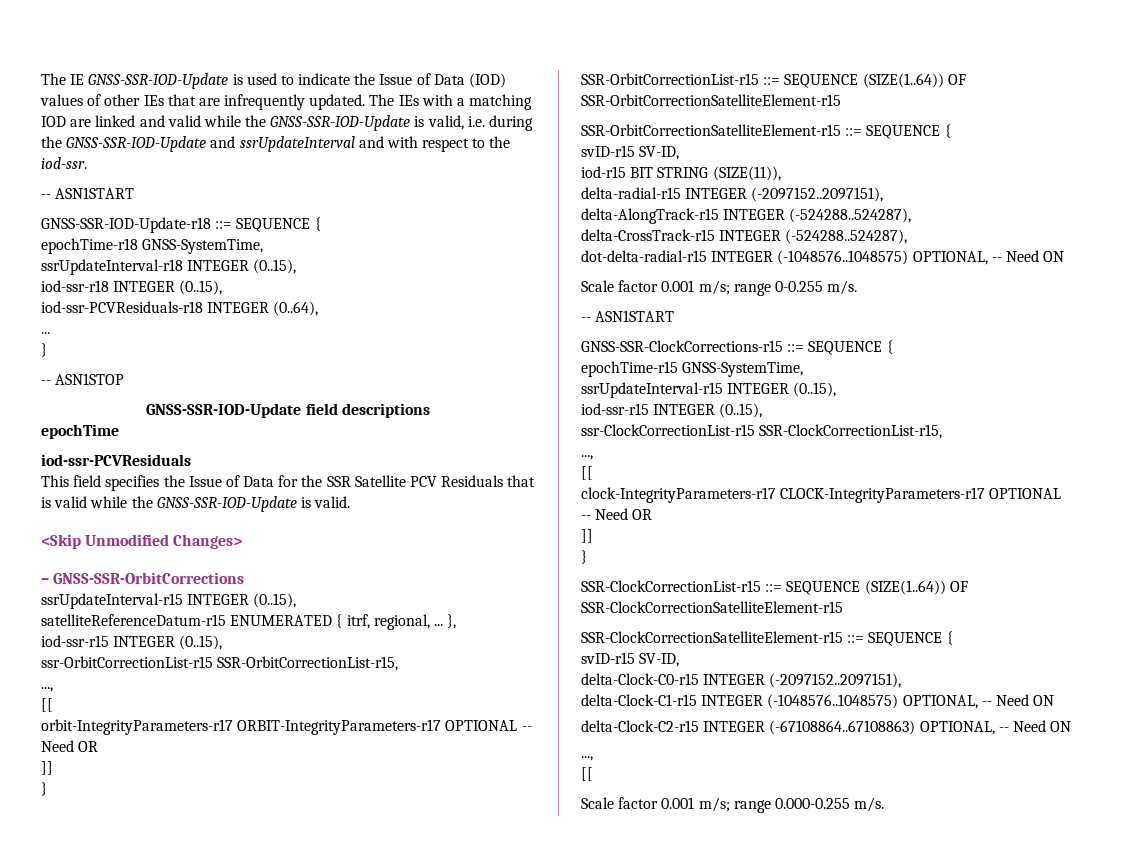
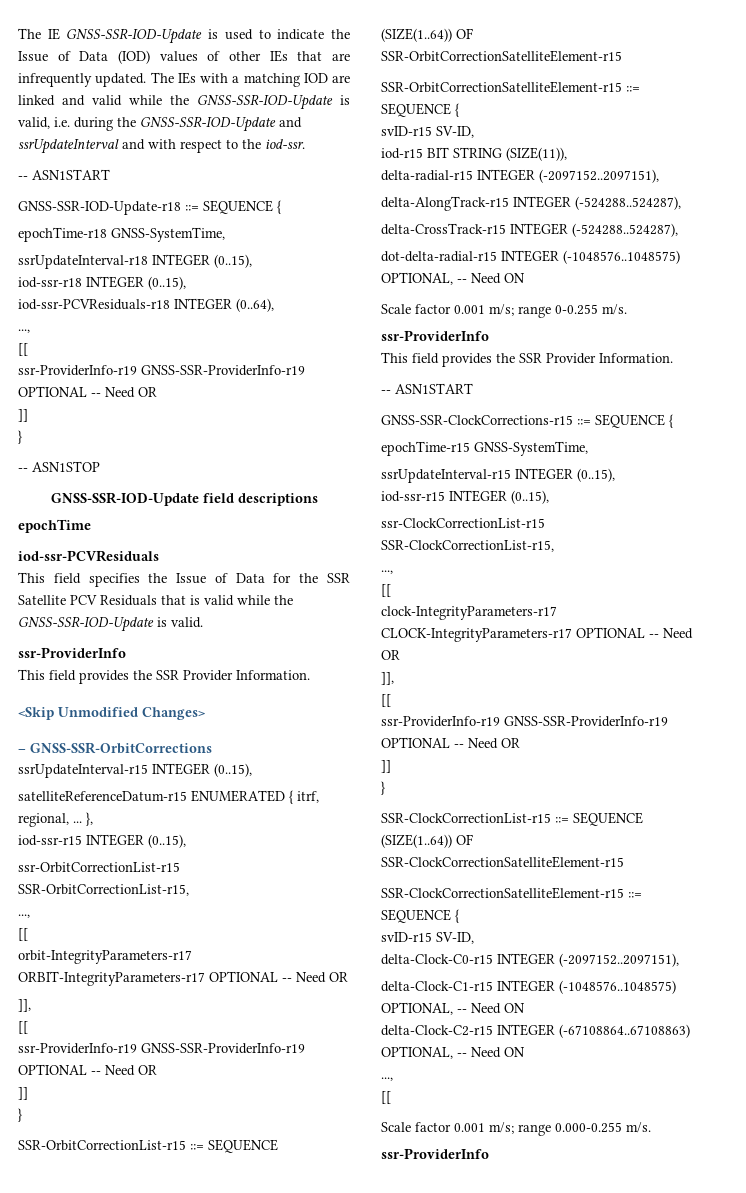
  iod-ssr-PCVResiduals-r18 INTEGER (0..64),
- ...
+ ...,
+ [[
+ ssr-ProviderInfo-r19 GNSS-SSR-ProviderInfo-r19 OPTIONAL -- Need OR
+ ]]
  This field specifies the Issue of Data for the SSR Satellite PCV Residuals that is valid while the GNSS-SSR-IOD-Update is valid.
+ ssr-ProviderInfo
+ This field provides the SSR Provider Information.
  orbit-IntegrityParameters-r17 ORBIT-IntegrityParameters-r17 OPTIONAL -- Need OR
+ ]],
+ [[
+ ssr-ProviderInfo-r19 GNSS-SSR-ProviderInfo-r19 OPTIONAL -- Need OR
  Scale factor 0.001 m/s; range 0-0.255 m/s.
+ ssr-ProviderInfo
+ This field provides the SSR Provider Information.
  clock-IntegrityParameters-r17 CLOCK-IntegrityParameters-r17 OPTIONAL -- Need OR
+ ]],
+ [[
+ ssr-ProviderInfo-r19 GNSS-SSR-ProviderInfo-r19 OPTIONAL -- Need OR
  Scale factor 0.001 m/s; range 0.000-0.255 m/s.
+ ssr-ProviderInfo

